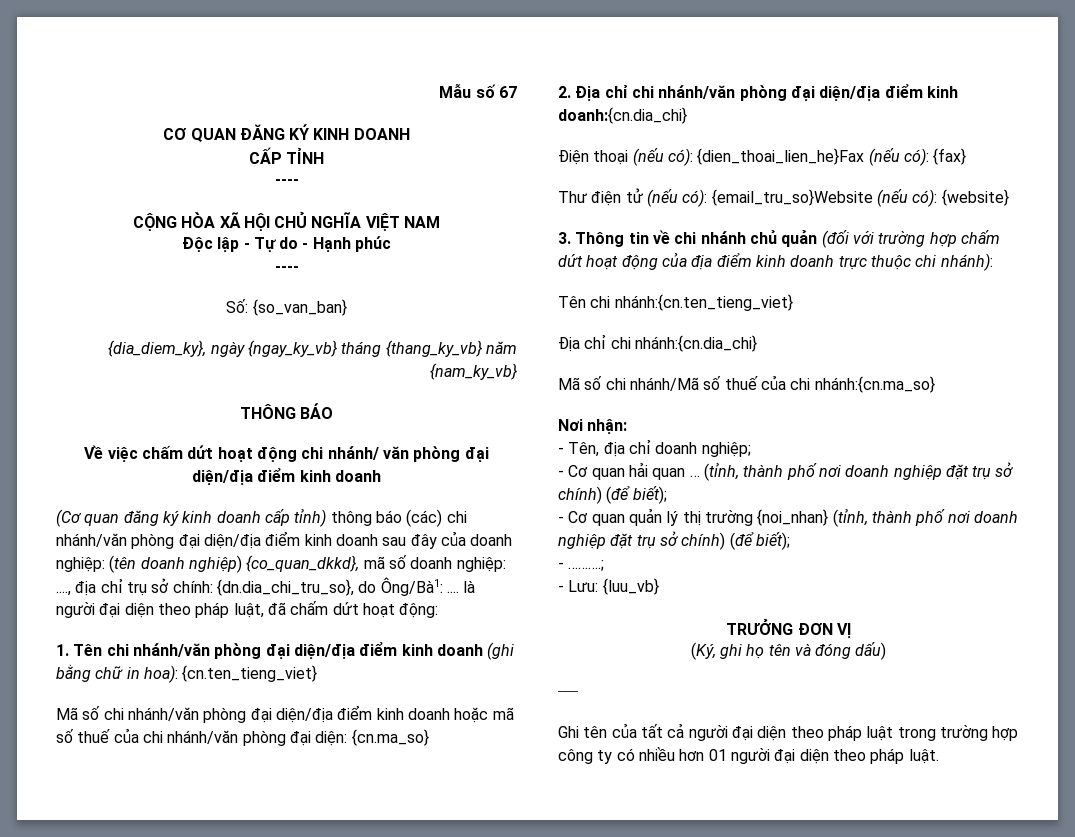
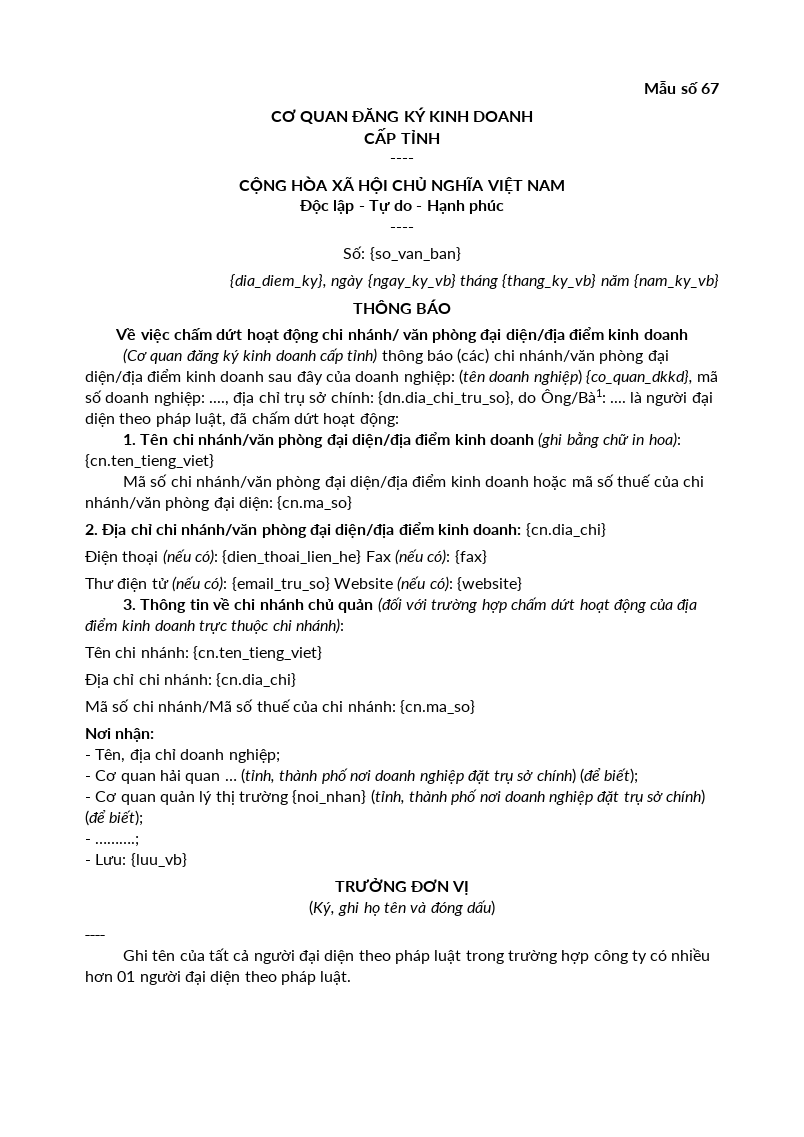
- 2. Địa chỉ chi nhánh/văn phòng đại diện/địa điểm kinh doanh:{cn.dia_chi}
+ 2. Địa chỉ chi nhánh/văn phòng đại diện/địa điểm kinh doanh: {cn.dia_chi}
- Điện thoại (nếu có): {dien_thoai_lien_he}Fax (nếu có): {fax}
+ Điện thoại (nếu có): {dien_thoai_lien_he} Fax (nếu có): {fax}
- Thư điện tử (nếu có): {email_tru_so}Website (nếu có): {website}
+ Thư điện tử (nếu có): {email_tru_so} Website (nếu có): {website}
- Tên chi nhánh:{cn.ten_tieng_viet}
- Địa chỉ chi nhánh:{cn.dia_chi}
+ Tên chi nhánh: {cn.ten_tieng_viet}
+ Địa chỉ chi nhánh: {cn.dia_chi}
- Mã số chi nhánh/Mã số thuế của chi nhánh:{cn.ma_so}
+ Mã số chi nhánh/Mã số thuế của chi nhánh: {cn.ma_so}

